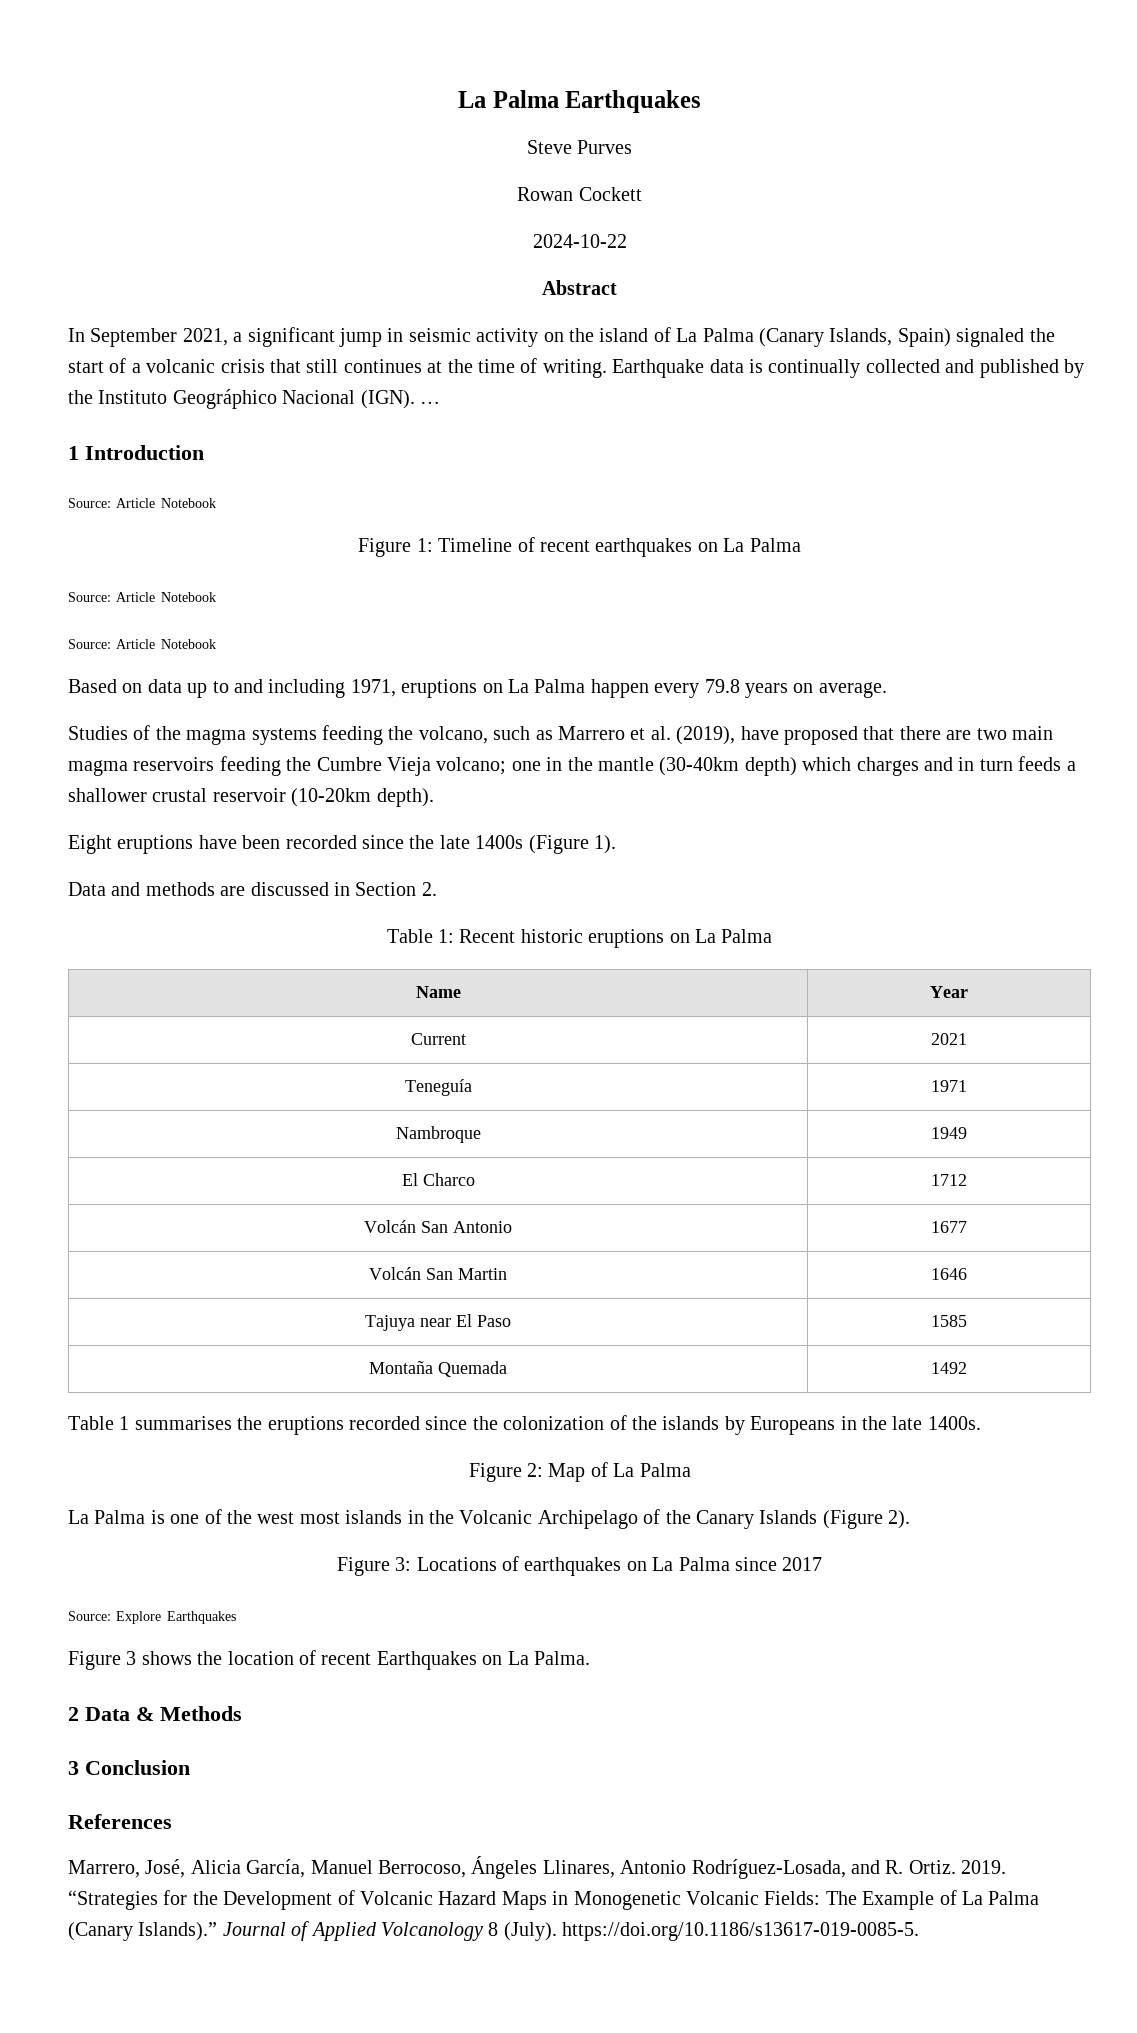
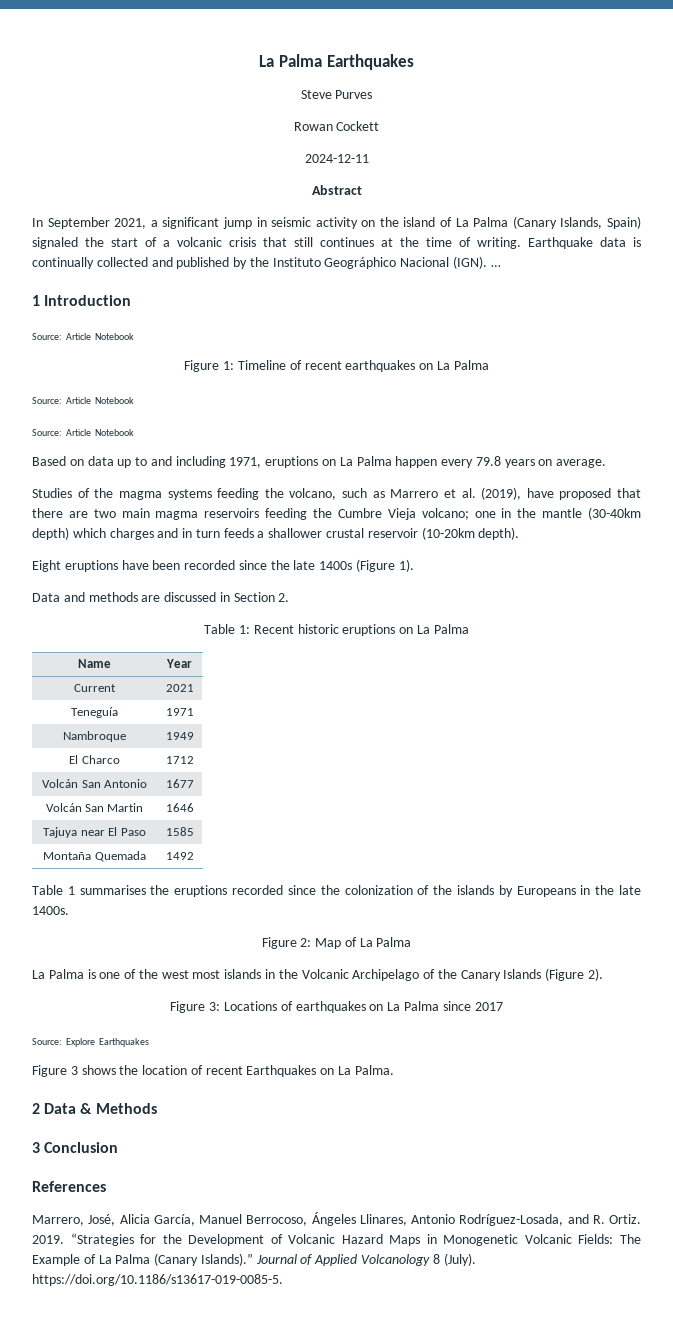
- 2024-10-22
+ 2024-12-11

